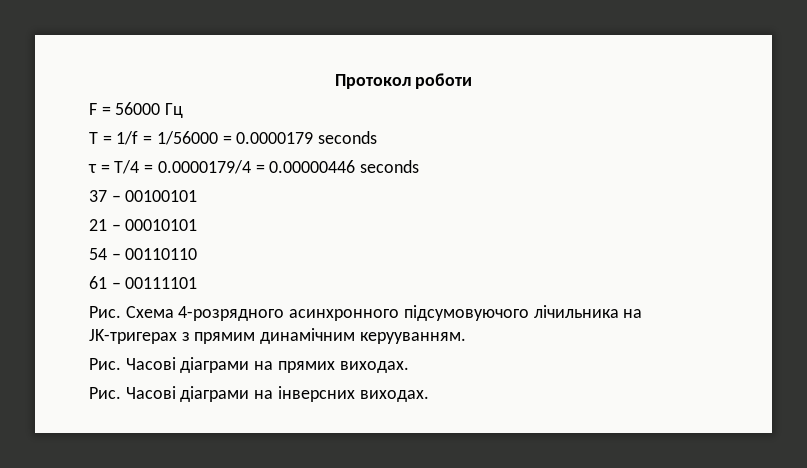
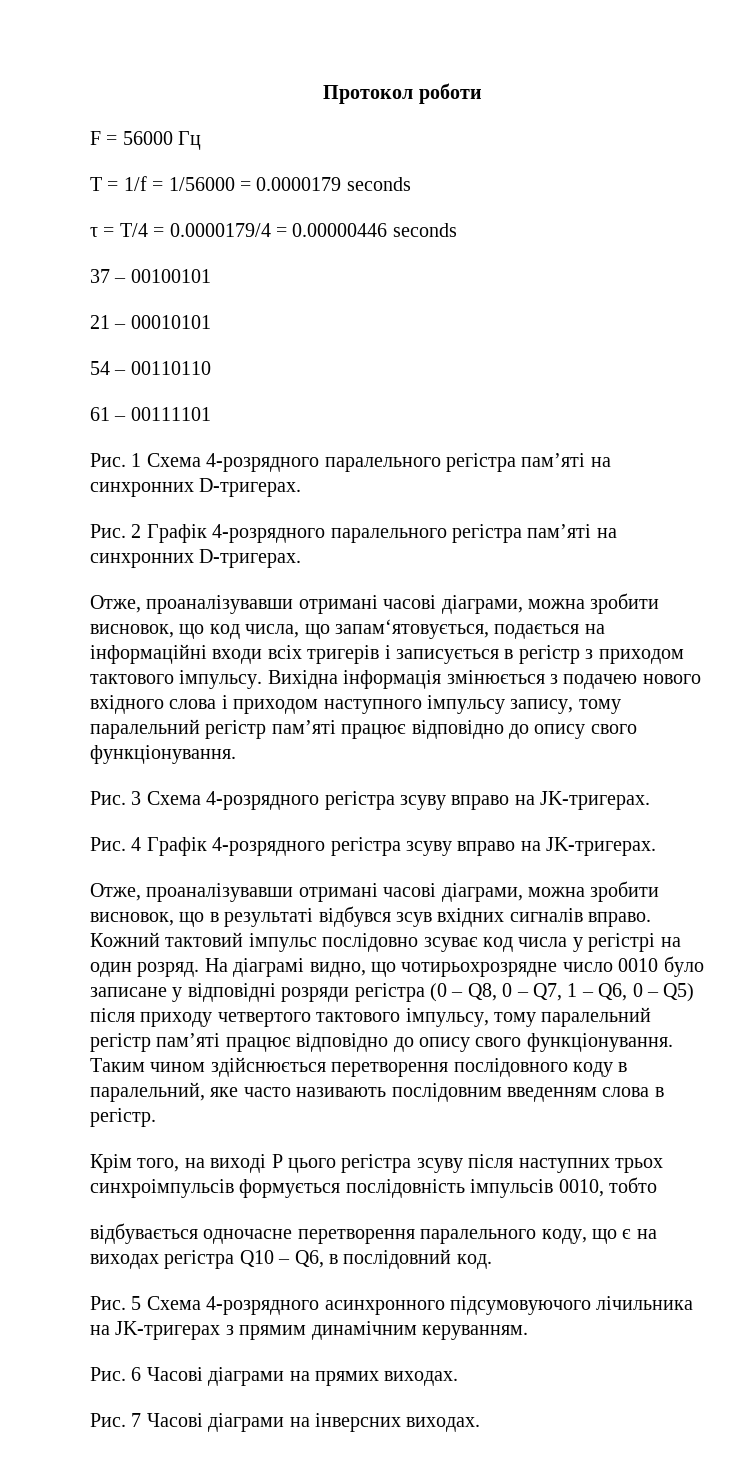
- Рис. Схема 4-розрядного асинхронного підсумовуючого лічильника на JK-тригерах з прямим динамічним керууванням.
- Рис. Часові діаграми на прямих виходах.
+ Рис. 1 Схема 4-розрядного паралельного регістра пам’яті на синхронних D-тригерах.
+ Рис. 2 Графік 4-розрядного паралельного регістра пам’яті на синхронних D-тригерах.
+ Отже, проаналізувавши отримані часові діаграми, можна зробити висновок, що код числа, що запам‘ятовується, подається на інформаційні входи всіх тригерів і записується в регістр з приходом тактового імпульсу. Вихідна інформація змінюється з подачею нового вхідного слова і приходом наступного імпульсу запису, тому паралельний регістр пам’яті працює відповідно до опису свого функціонування.
+ Рис. 3 Схема 4-розрядного регістра зсуву вправо на JK-тригерах.
+ Рис. 4 Графік 4-розрядного регістра зсуву вправо на JK-тригерах.
+ Отже, проаналізувавши отримані часові діаграми, можна зробити висновок, що в результаті відбувся зсув вхідних сигналів вправо. Кожний тактовий імпульс послідовно зсуває код числа у регістрі на один розряд. На діаграмі видно, що чотирьохрозрядне число 0010 було записане у відповідні розряди регістра (0 – Q8, 0 – Q7, 1 – Q6, 0 – Q5) після приходу четвертого тактового імпульсу, тому паралельний регістр пам’яті працює відповідно до опису свого функціонування. Таким чином здійснюється перетворення послідовного коду в паралельний, яке часто називають послідовним введенням слова в регістр.
+ Крім того, на виході Р цього регістра зсуву після наступних трьох синхроімпульсів формується послідовність імпульсів 0010, тобто
+ відбувається одночасне перетворення паралельного коду, що є на виходах регістра Q10 – Q6, в послідовний код.
+ Рис. 5 Схема 4-розрядного асинхронного підсумовуючого лічильника на JK-тригерах з прямим динамічним керуванням.
+ Рис. 6 Часові діаграми на прямих виходах.
- Рис. Часові діаграми на інверсних виходах.
+ Рис. 7 Часові діаграми на інверсних виходах.

